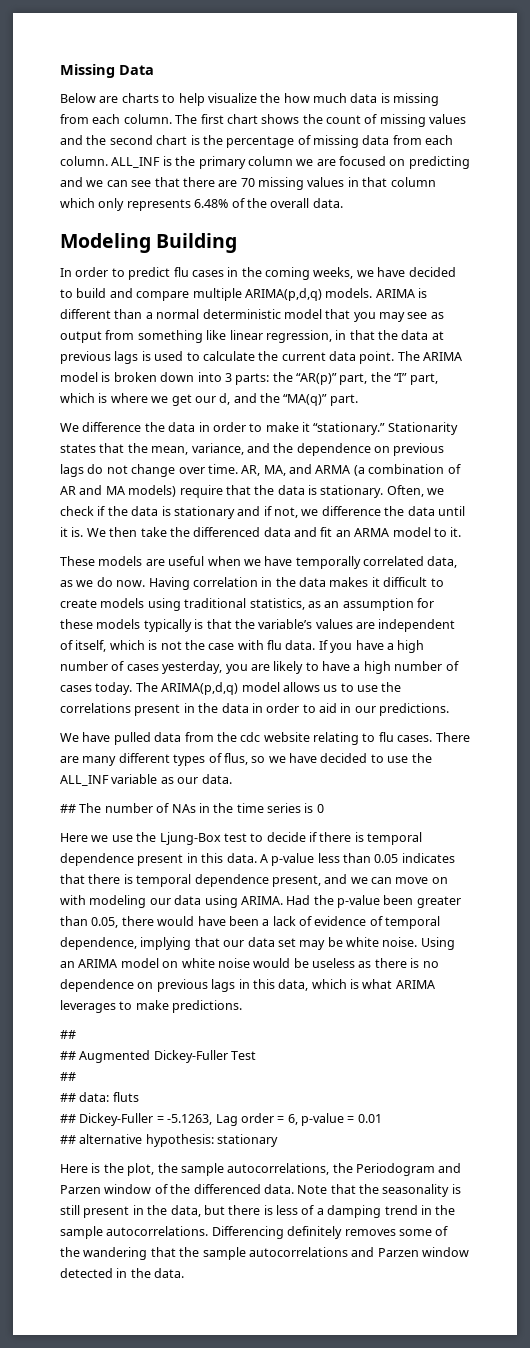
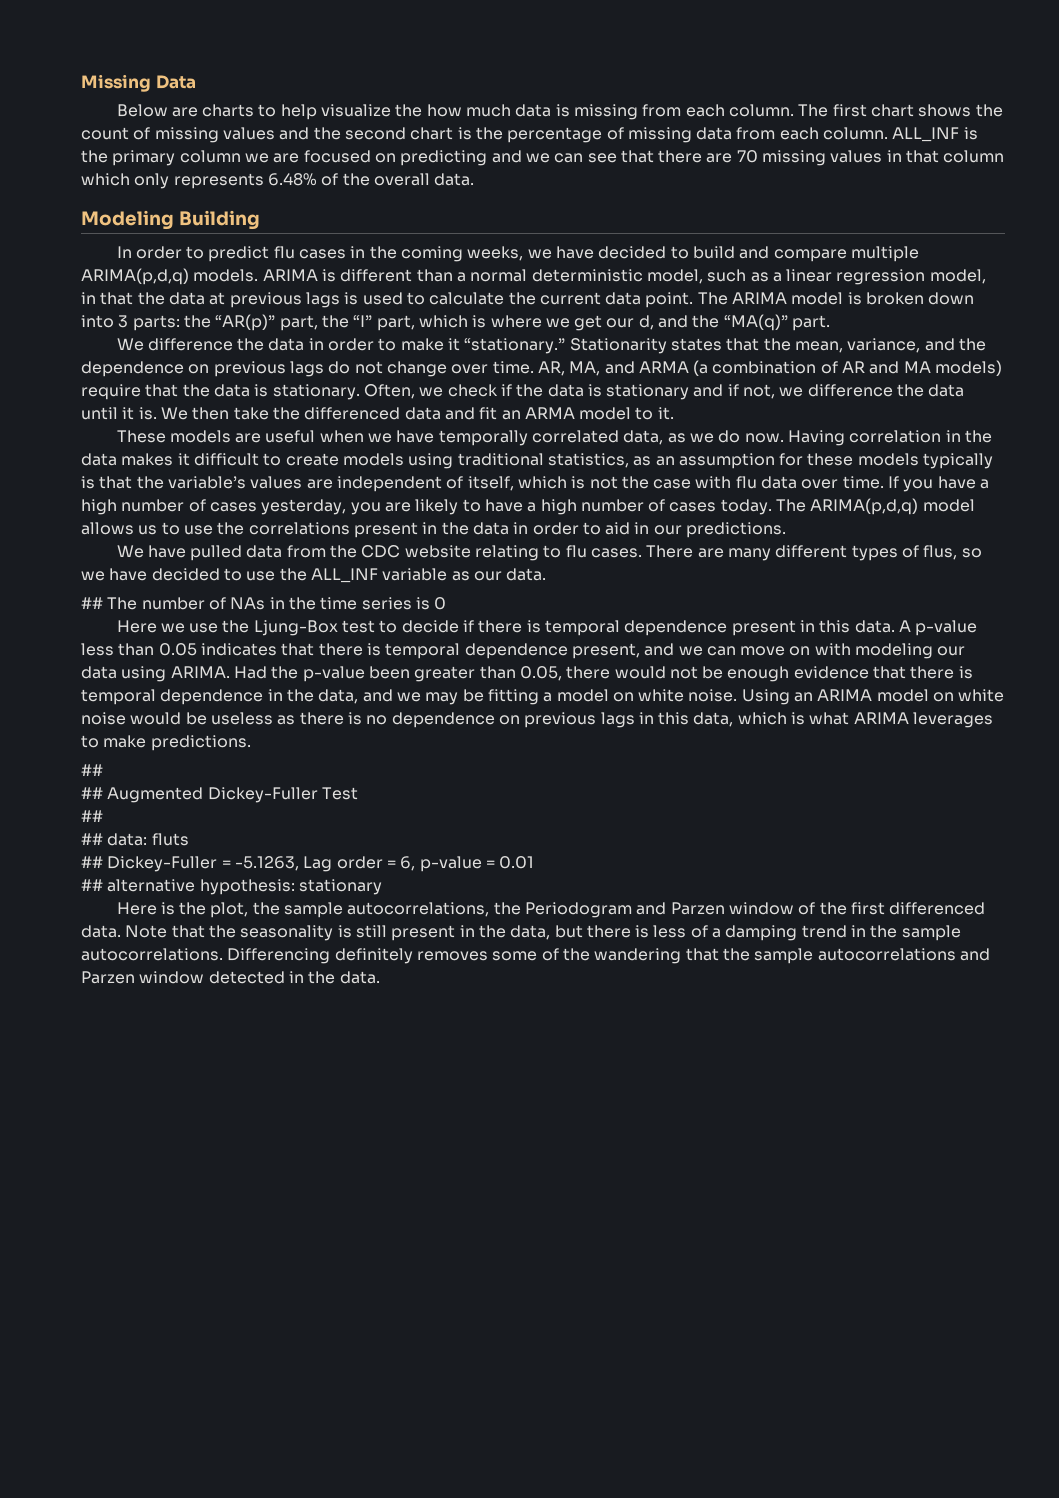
- ARIMA is different than a normal deterministic model that you may see as output from something like linear regression, in that the data at previous lags is used to calculate the current data point.
+ ARIMA is different than a normal deterministic model, such as a linear regression model, in that the data at previous lags is used to calculate the current data point.
- Having correlation in the data makes it difficult to create models using traditional statistics, as an assumption for these models typically is that the variable’s values are independent of itself, which is not the case with flu data.
+ Having correlation in the data makes it difficult to create models using traditional statistics, as an assumption for these models typically is that the variable’s values are independent of itself, which is not the case with flu data over time.
- We have pulled data from the cdc website relating to flu cases.
+ We have pulled data from the CDC website relating to flu cases.
- Had the p-value been greater than 0.05, there would have been a lack of evidence of temporal dependence, implying that our data set may be white noise.
+ Had the p-value been greater than 0.05, there would not be enough evidence that there is temporal dependence in the data, and we may be fitting a model on white noise.
- Here is the plot, the sample autocorrelations, the Periodogram and Parzen window of the differenced data.
+ Here is the plot, the sample autocorrelations, the Periodogram and Parzen window of the first differenced data.

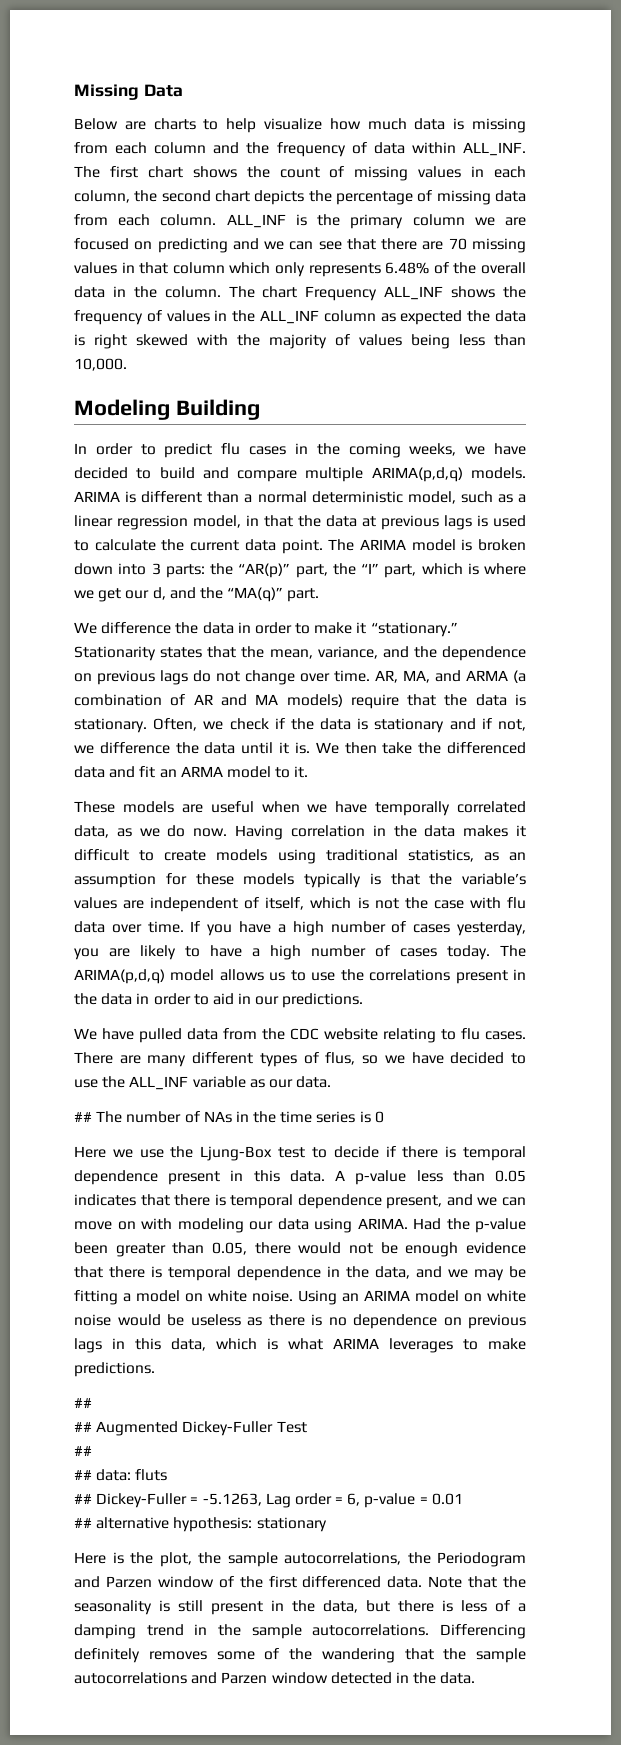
- Below are charts to help visualize the how much data is missing from each column.
+ Below are charts to help visualize how much data is missing from each column and the frequency of data within ALL_INF.
- The first chart shows the count of missing values and the second chart is the percentage of missing data from each column.
+ The first chart shows the count of missing values in each column, the second chart depicts the percentage of missing data from each column.
- ALL_INF is the primary column we are focused on predicting and we can see that there are 70 missing values in that column which only represents 6.48% of the overall data.
+ ALL_INF is the primary column we are focused on predicting and we can see that there are 70 missing values in that column which only represents 6.48% of the overall data in the column. The chart Frequency ALL_INF shows the frequency of values in the ALL_INF column as expected the data is right skewed with the majority of values being less than 10,000.

